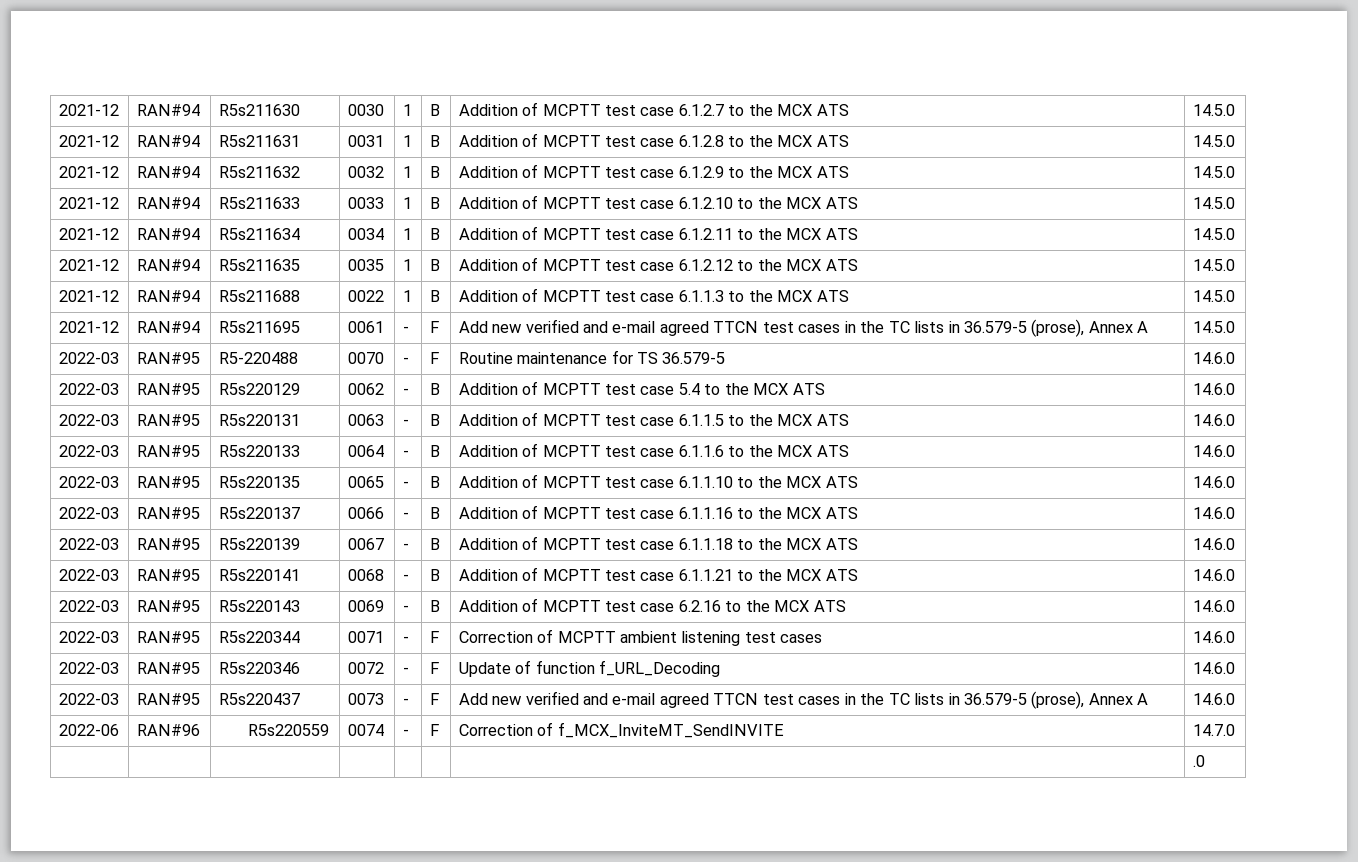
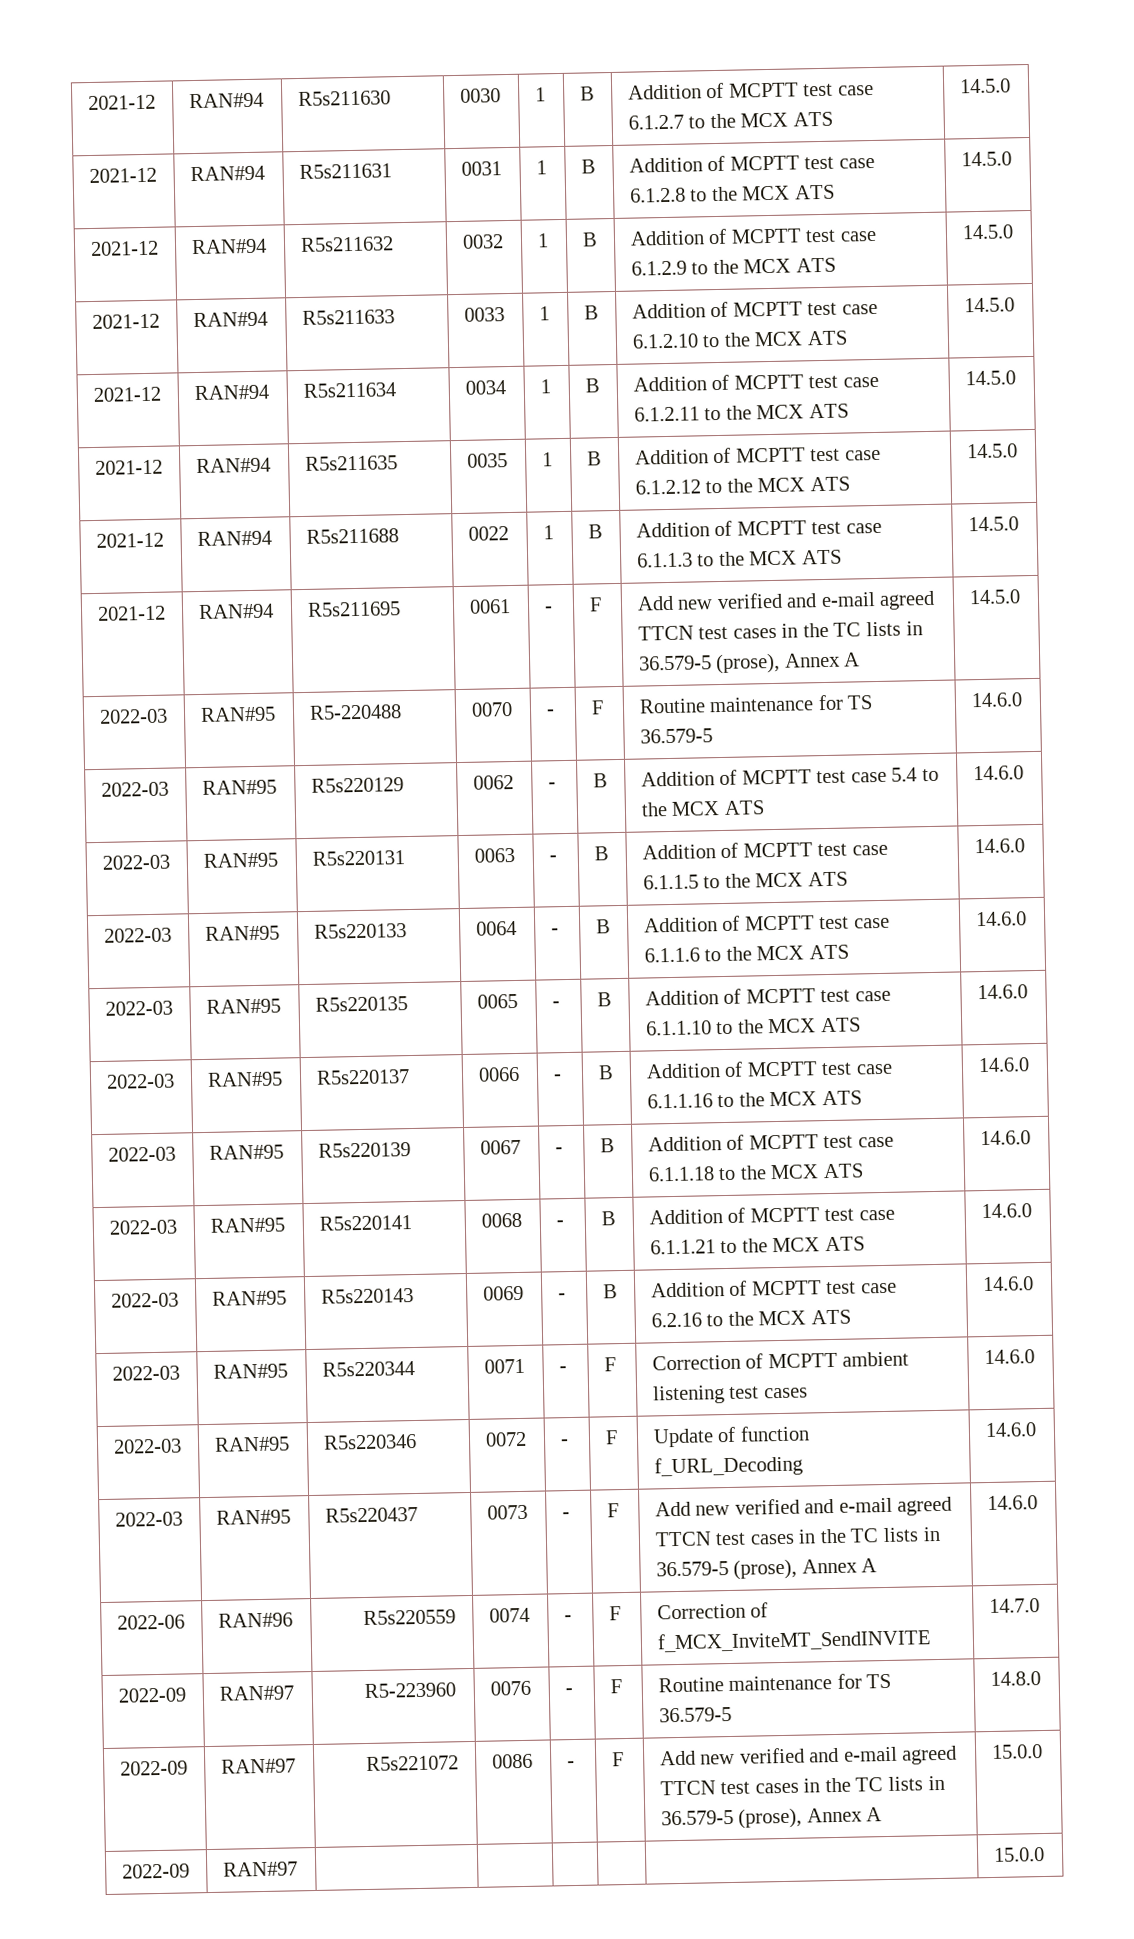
- | | | | | | | .0
+ 2022-09 | RAN#97 | R5-223960 | 0076 | - | F | Routine maintenance for TS 36.579-5 | 14.8.0
+ 2022-09 | RAN#97 | R5s221072 | 0086 | - | F | Add new verified and e-mail agreed TTCN test cases in the TC lists in 36.579-5 (prose), Annex A | 15.0.0
+ 2022-09 | RAN#97 | | | | | | 15.0.0

